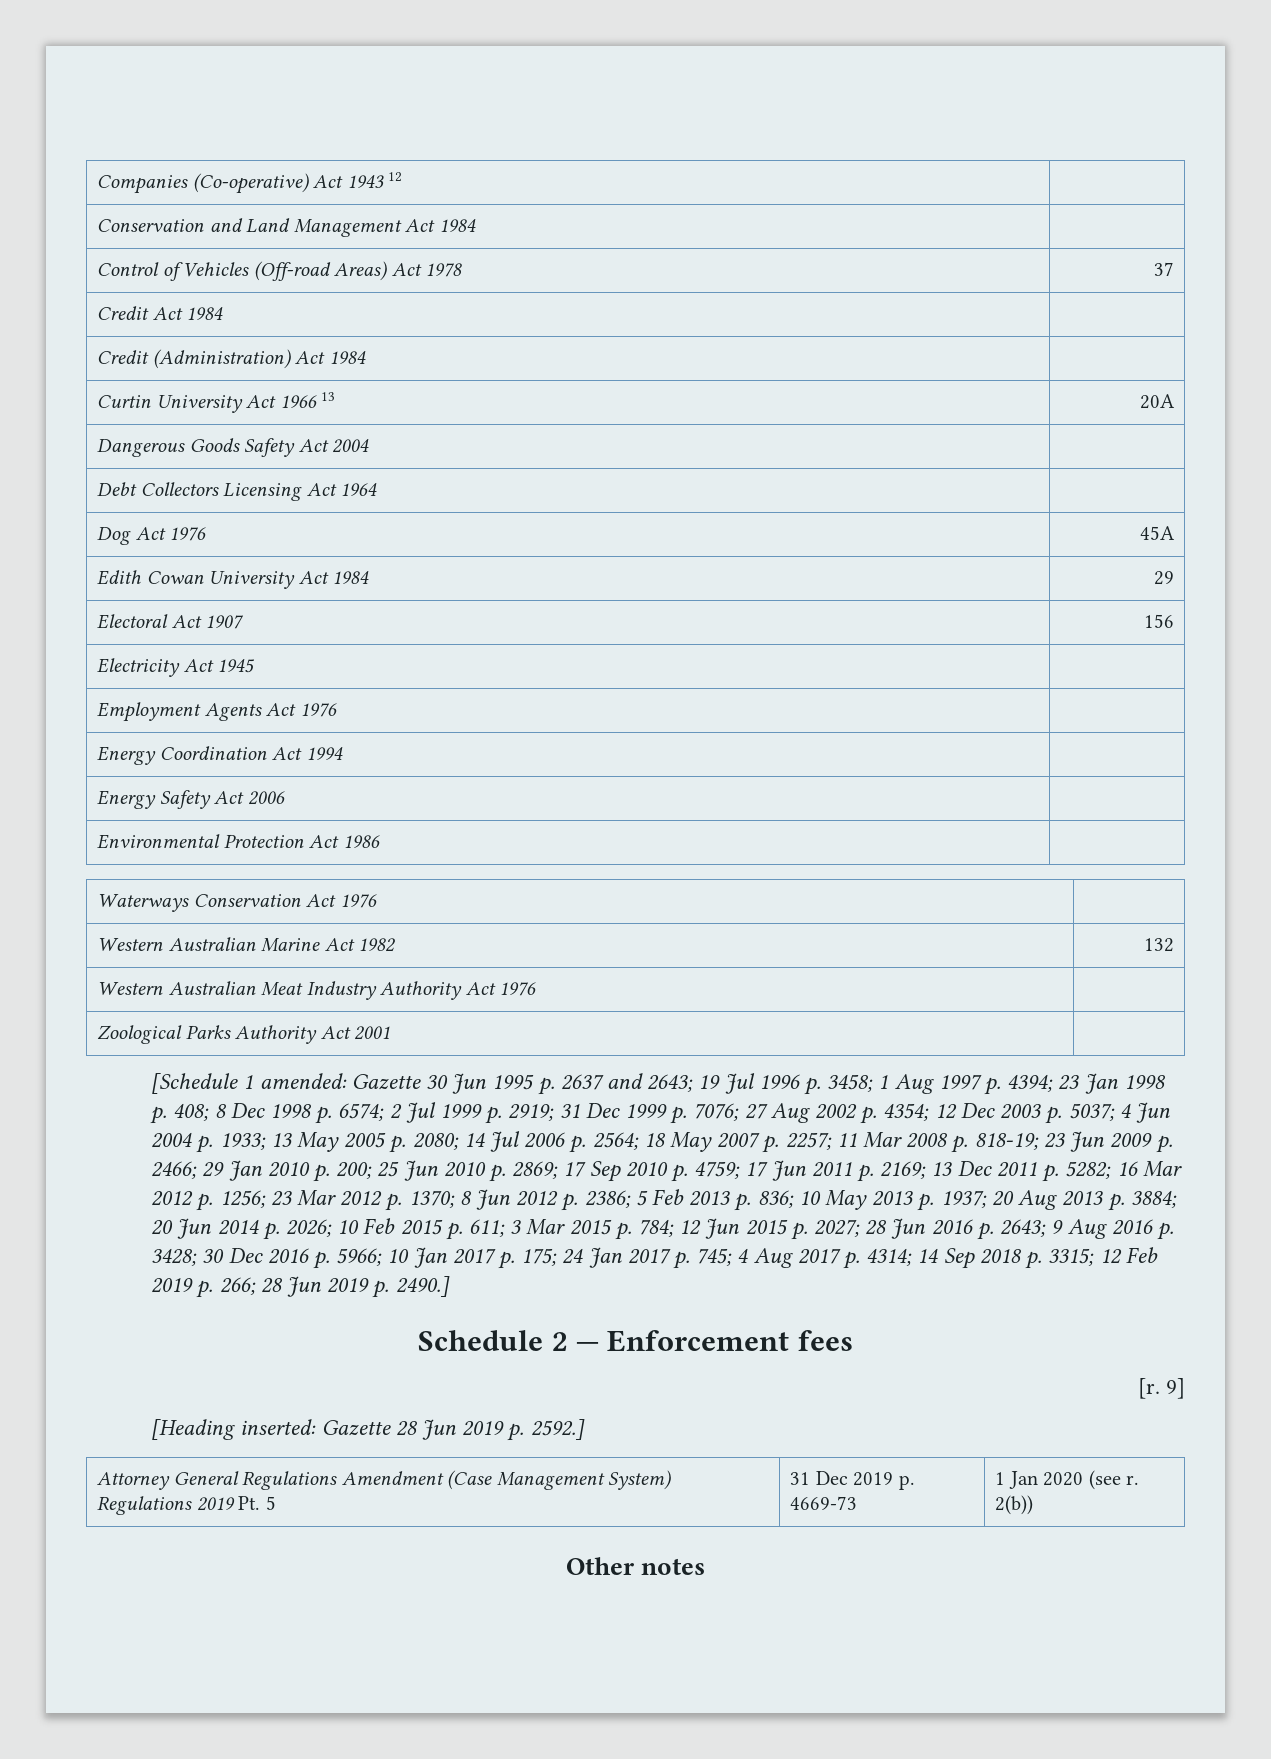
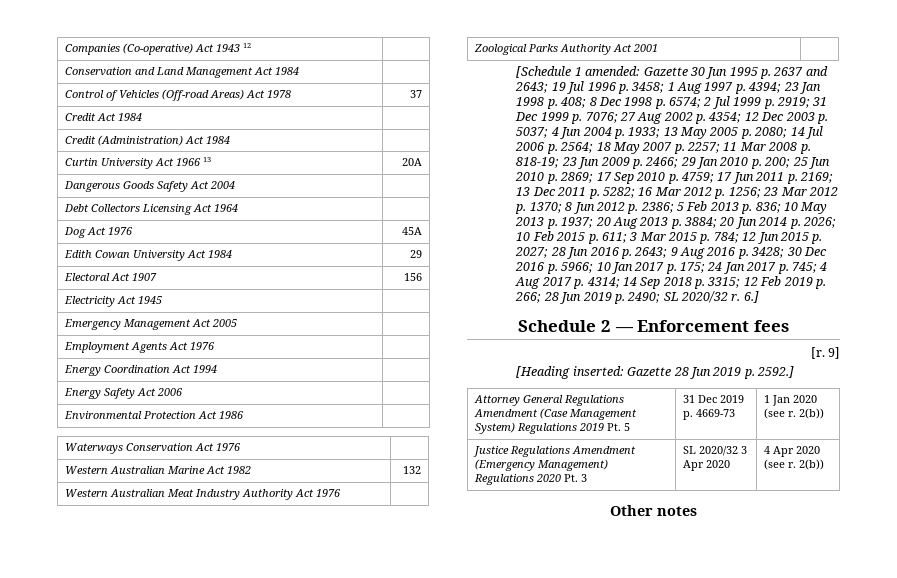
+ Emergency Management Act 2005 |
- 28 Jun 2019 p. 2490.]
+ 28 Jun 2019 p. 2490; SL 2020/32 r. 6.]
+ Justice Regulations Amendment (Emergency Management) Regulations 2020 Pt. 3 | SL 2020/32 3 Apr 2020 | 4 Apr 2020 (see r. 2(b))

